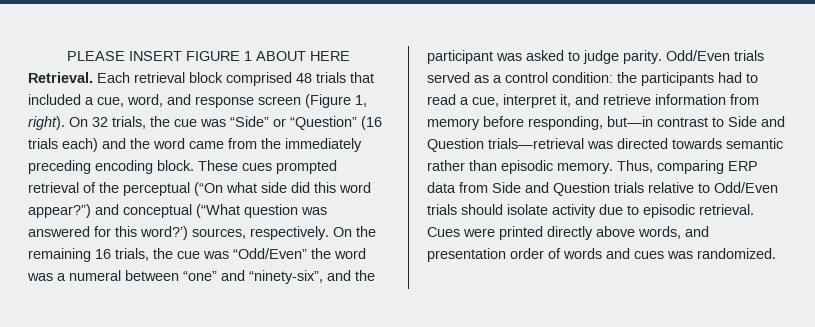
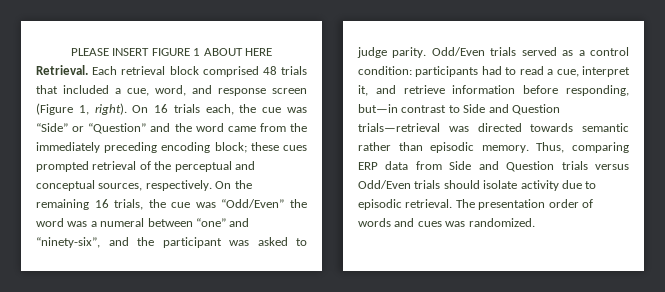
- On 32 trials, the cue was “Side” or “Question” (16 trials each) and the word came from the immediately preceding encoding block. These cues prompted retrieval of the perceptual (“On what side did this word appear?”) and conceptual (“What question was answered for this word?’) sources, respectively.
+ On 16 trials each, the cue was “Side” or “Question” and the word came from the immediately preceding encoding block; these cues prompted retrieval of the perceptual and conceptual sources, respectively.
- Odd/Even trials served as a control condition: the participants had to read a cue, interpret it, and retrieve information from memory before responding, but—in contrast to Side and Question trials—retrieval was directed towards semantic rather than episodic memory.
+ Odd/Even trials served as a control condition: participants had to read a cue, interpret it, and retrieve information before responding, but—in contrast to Side and Question trials—retrieval was directed towards semantic rather than episodic memory.
- Thus, comparing ERP data from Side and Question trials relative to Odd/Even trials should isolate activity due to episodic retrieval.
+ Thus, comparing ERP data from Side and Question trials versus Odd/Even trials should isolate activity due to episodic retrieval.
- Cues were printed directly above words, and presentation order of words and cues was randomized.
+ The presentation order of words and cues was randomized.

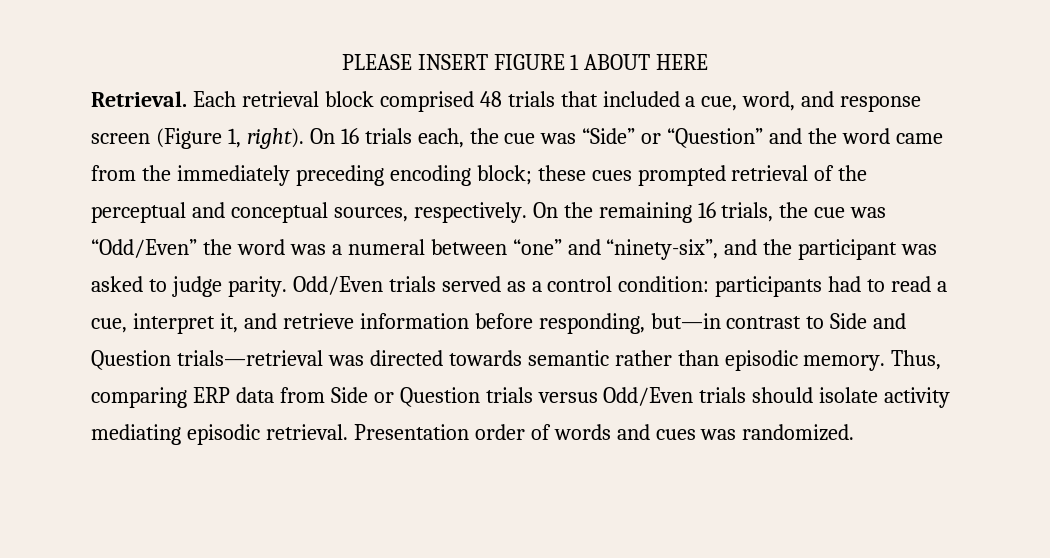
- Thus, comparing ERP data from Side and Question trials versus Odd/Even trials should isolate activity due to episodic retrieval. The presentation order of words and cues was randomized.
+ Thus, comparing ERP data from Side or Question trials versus Odd/Even trials should isolate activity mediating episodic retrieval. Presentation order of words and cues was randomized.

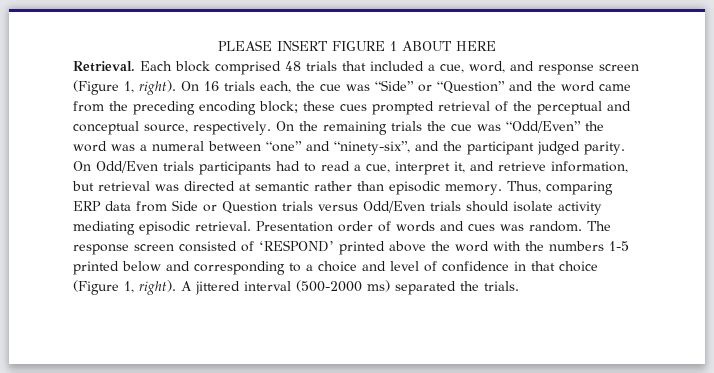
- Each retrieval block comprised 48 trials that included a cue, word, and response screen (Figure 1, right).
+ Each block comprised 48 trials that included a cue, word, and response screen (Figure 1, right).
- On 16 trials each, the cue was “Side” or “Question” and the word came from the immediately preceding encoding block; these cues prompted retrieval of the perceptual and conceptual sources, respectively.
+ On 16 trials each, the cue was “Side” or “Question” and the word came from the preceding encoding block; these cues prompted retrieval of the perceptual and conceptual source, respectively.
- On the remaining 16 trials, the cue was “Odd/Even” the word was a numeral between “one” and “ninety-six”, and the participant was asked to judge parity. Odd/Even trials served as a control condition: participants had to read a cue, interpret it, and retrieve information before responding, but—in contrast to Side and Question trials—retrieval was directed towards semantic rather than episodic memory.
+ On the remaining trials the cue was “Odd/Even” the word was a numeral between “one” and “ninety-six”, and the participant judged parity. On Odd/Even trials participants had to read a cue, interpret it, and retrieve information, but retrieval was directed at semantic rather than episodic memory.
- Presentation order of words and cues was randomized.
+ Presentation order of words and cues was random. The response screen consisted of ‘RESPOND’ printed above the word with the numbers 1-5 printed below and corresponding to a choice and level of confidence in that choice (Figure 1, right). A jittered interval (500-2000 ms) separated the trials.

